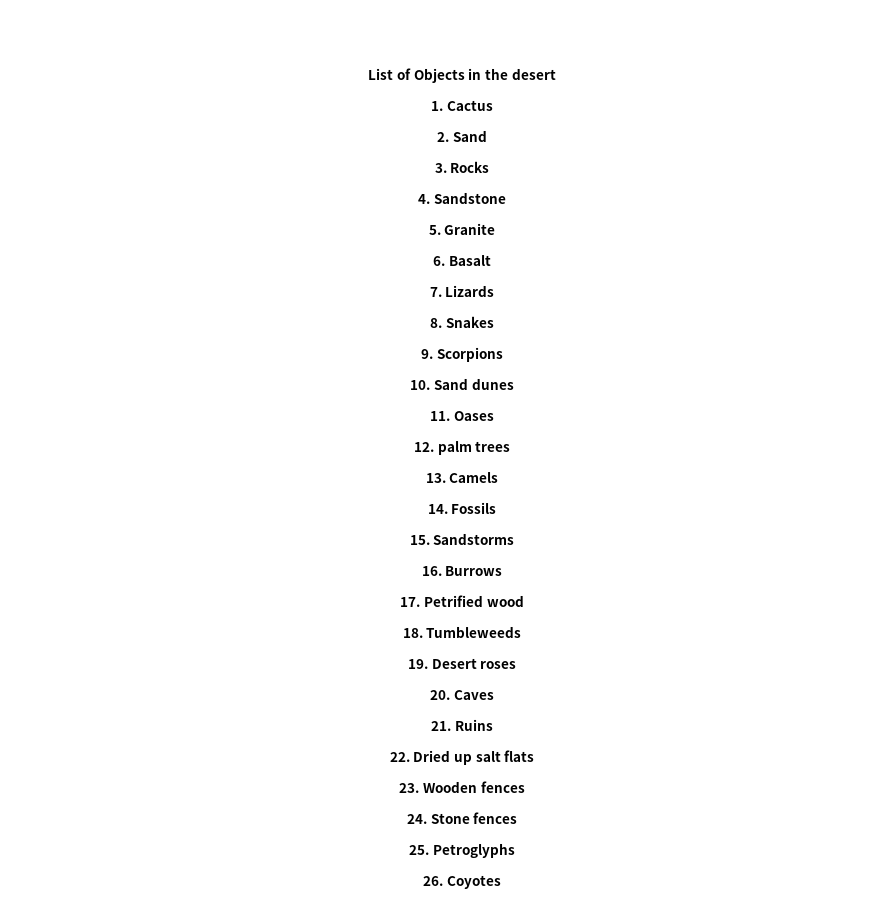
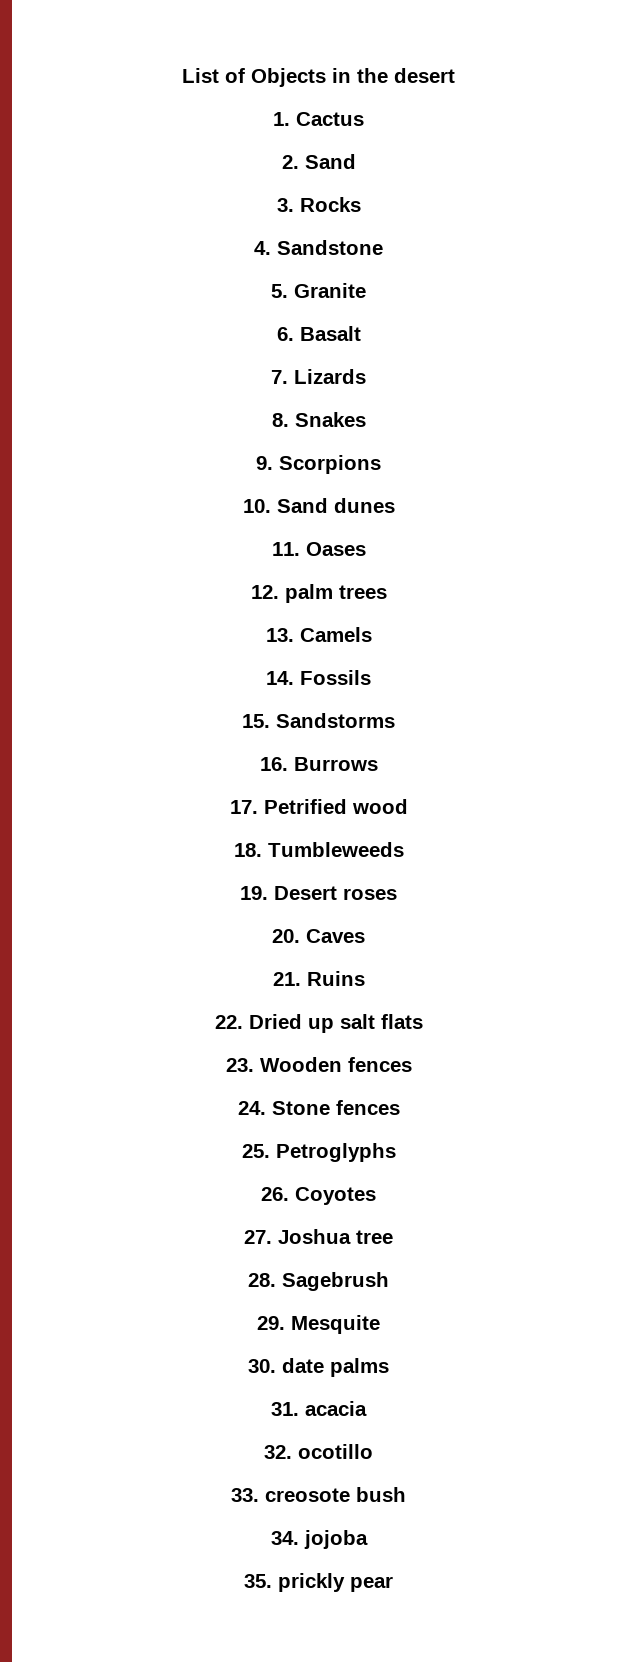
+ 27. Joshua tree
+ 28. Sagebrush
+ 29. Mesquite
+ 30. date palms
+ 31. acacia
+ 32. ocotillo
+ 33. creosote bush
+ 34. jojoba
+ 35. prickly pear

